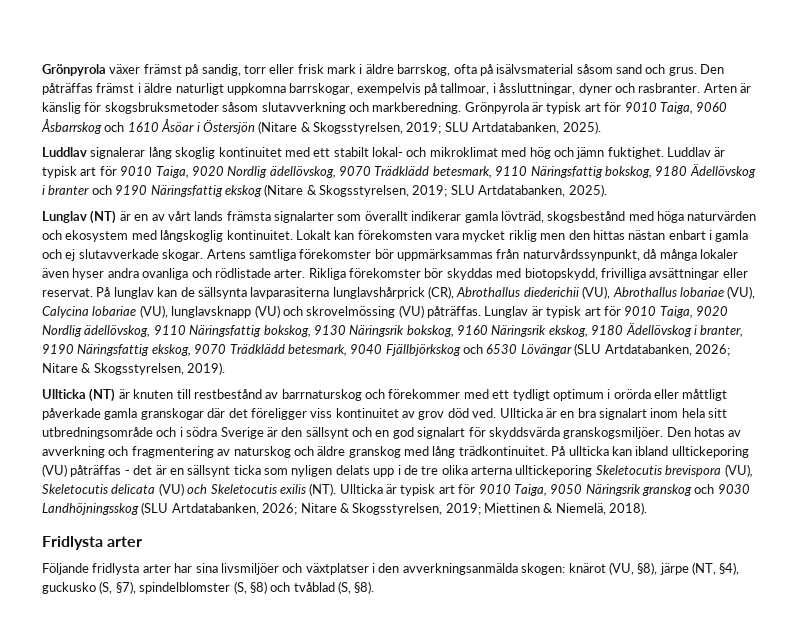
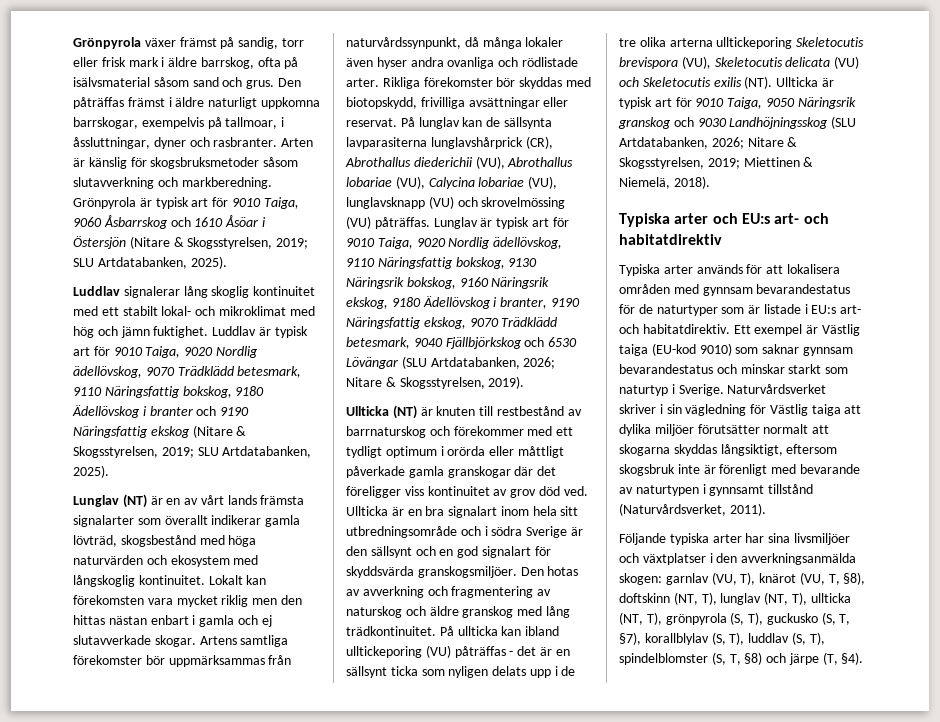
- Fridlysta arter
+ Typiska arter och EU:s art- och habitatdirektiv
+ Typiska arter används för att lokalisera områden med gynnsam bevarandestatus för de naturtyper som är listade i EU:s art- och habitatdirektiv. Ett exempel är Västlig taiga (EU-kod 9010) som saknar gynnsam bevarandestatus och minskar starkt som naturtyp i Sverige. Naturvårdsverket skriver i sin vägledning för Västlig taiga att dylika miljöer förutsätter normalt att skogarna skyddas långsiktigt, eftersom skogsbruk inte är förenligt med bevarande av naturtypen i gynnsamt tillstånd (Naturvårdsverket, 2011).
- Följande fridlysta arter har sina livsmiljöer och växtplatser i den avverkningsanmälda skogen: knärot (VU, §8), järpe (NT, §4), guckusko (S, §7), spindelblomster (S, §8) och tvåblad (S, §8).
+ Följande typiska arter har sina livsmiljöer och växtplatser i den avverkningsanmälda skogen: garnlav (VU, T), knärot (VU, T, §8), doftskinn (NT, T), lunglav (NT, T), ullticka (NT, T), grönpyrola (S, T), guckusko (S, T, §7), korallblylav (S, T), luddlav (S, T), spindelblomster (S, T, §8) och järpe (T, §4).

